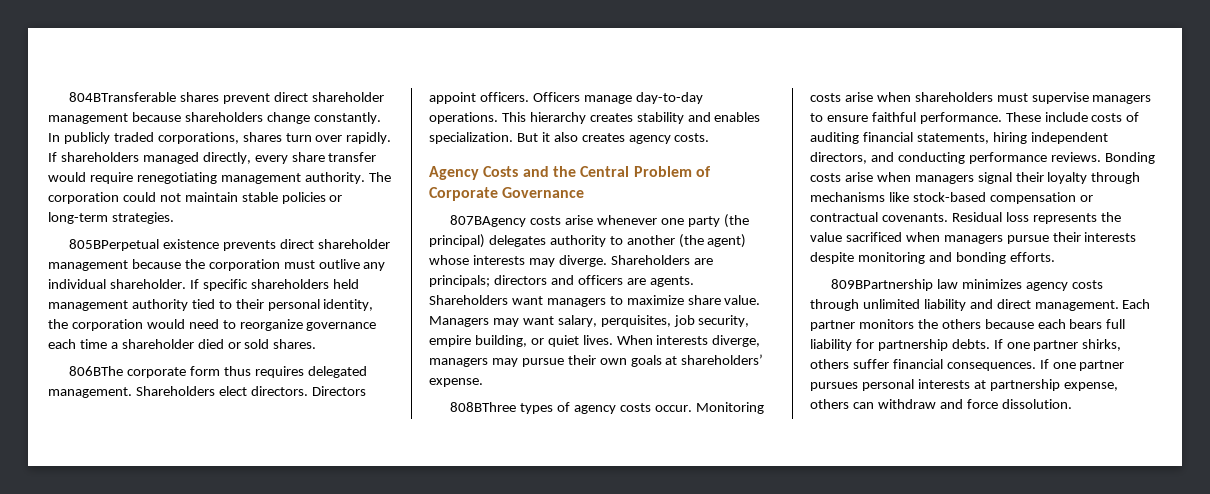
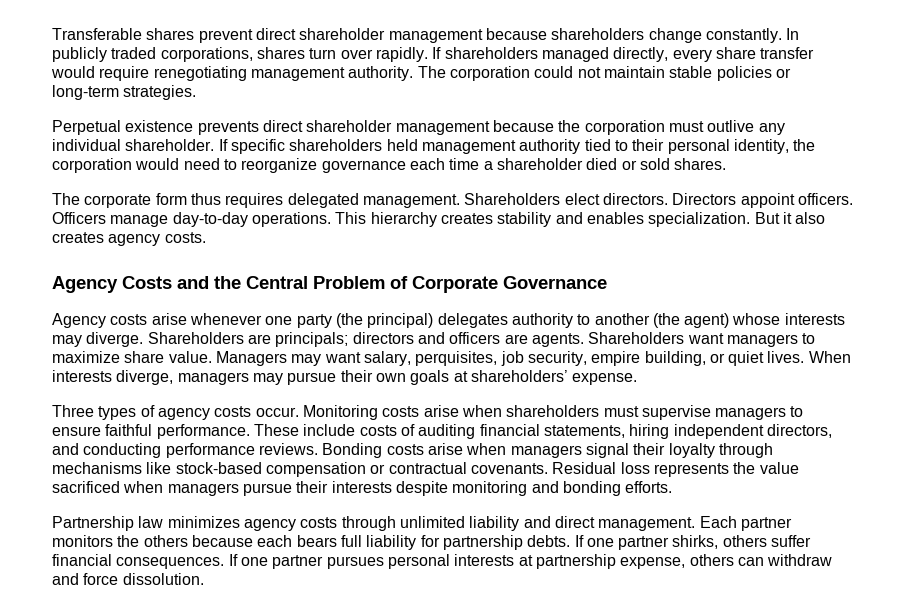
- 804BTransferable shares prevent direct shareholder management because shareholders change constantly.
+ Transferable shares prevent direct shareholder management because shareholders change constantly.
- 805BPerpetual existence prevents direct shareholder management because the corporation must outlive any individual shareholder.
+ Perpetual existence prevents direct shareholder management because the corporation must outlive any individual shareholder.
- 806BThe corporate form thus requires delegated management.
+ The corporate form thus requires delegated management.
- 807BAgency costs arise whenever one party (the principal) delegates authority to another (the agent) whose interests may diverge.
+ Agency costs arise whenever one party (the principal) delegates authority to another (the agent) whose interests may diverge.
- 808BThree types of agency costs occur.
+ Three types of agency costs occur.
- 809BPartnership law minimizes agency costs through unlimited liability and direct management.
+ Partnership law minimizes agency costs through unlimited liability and direct management.

